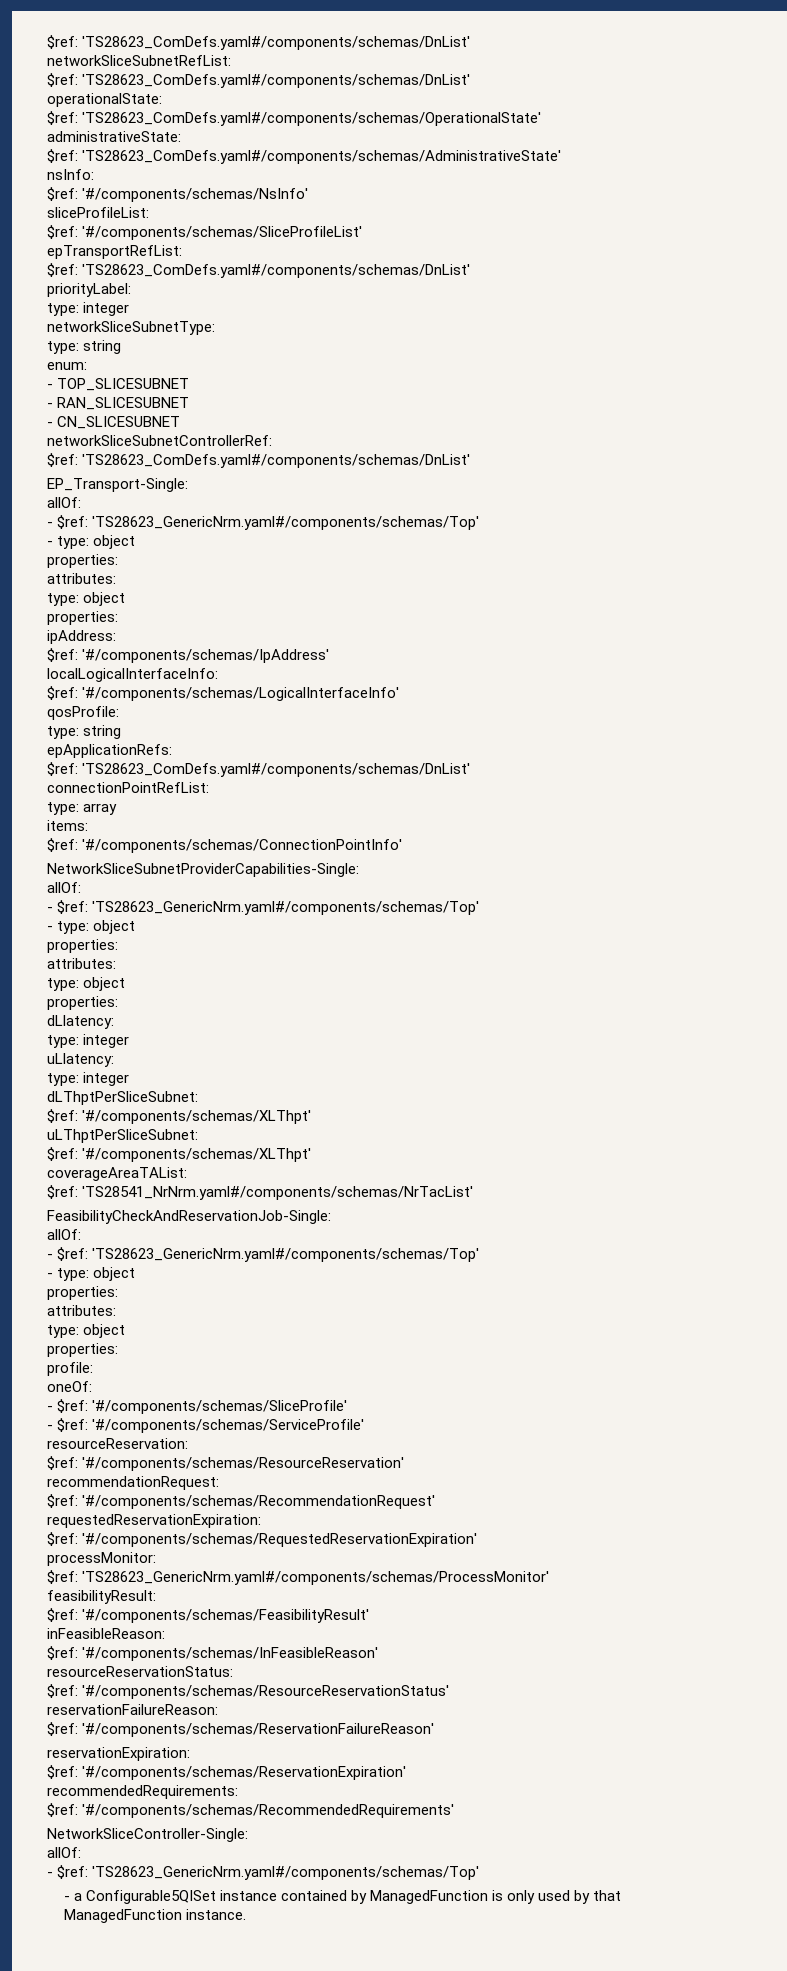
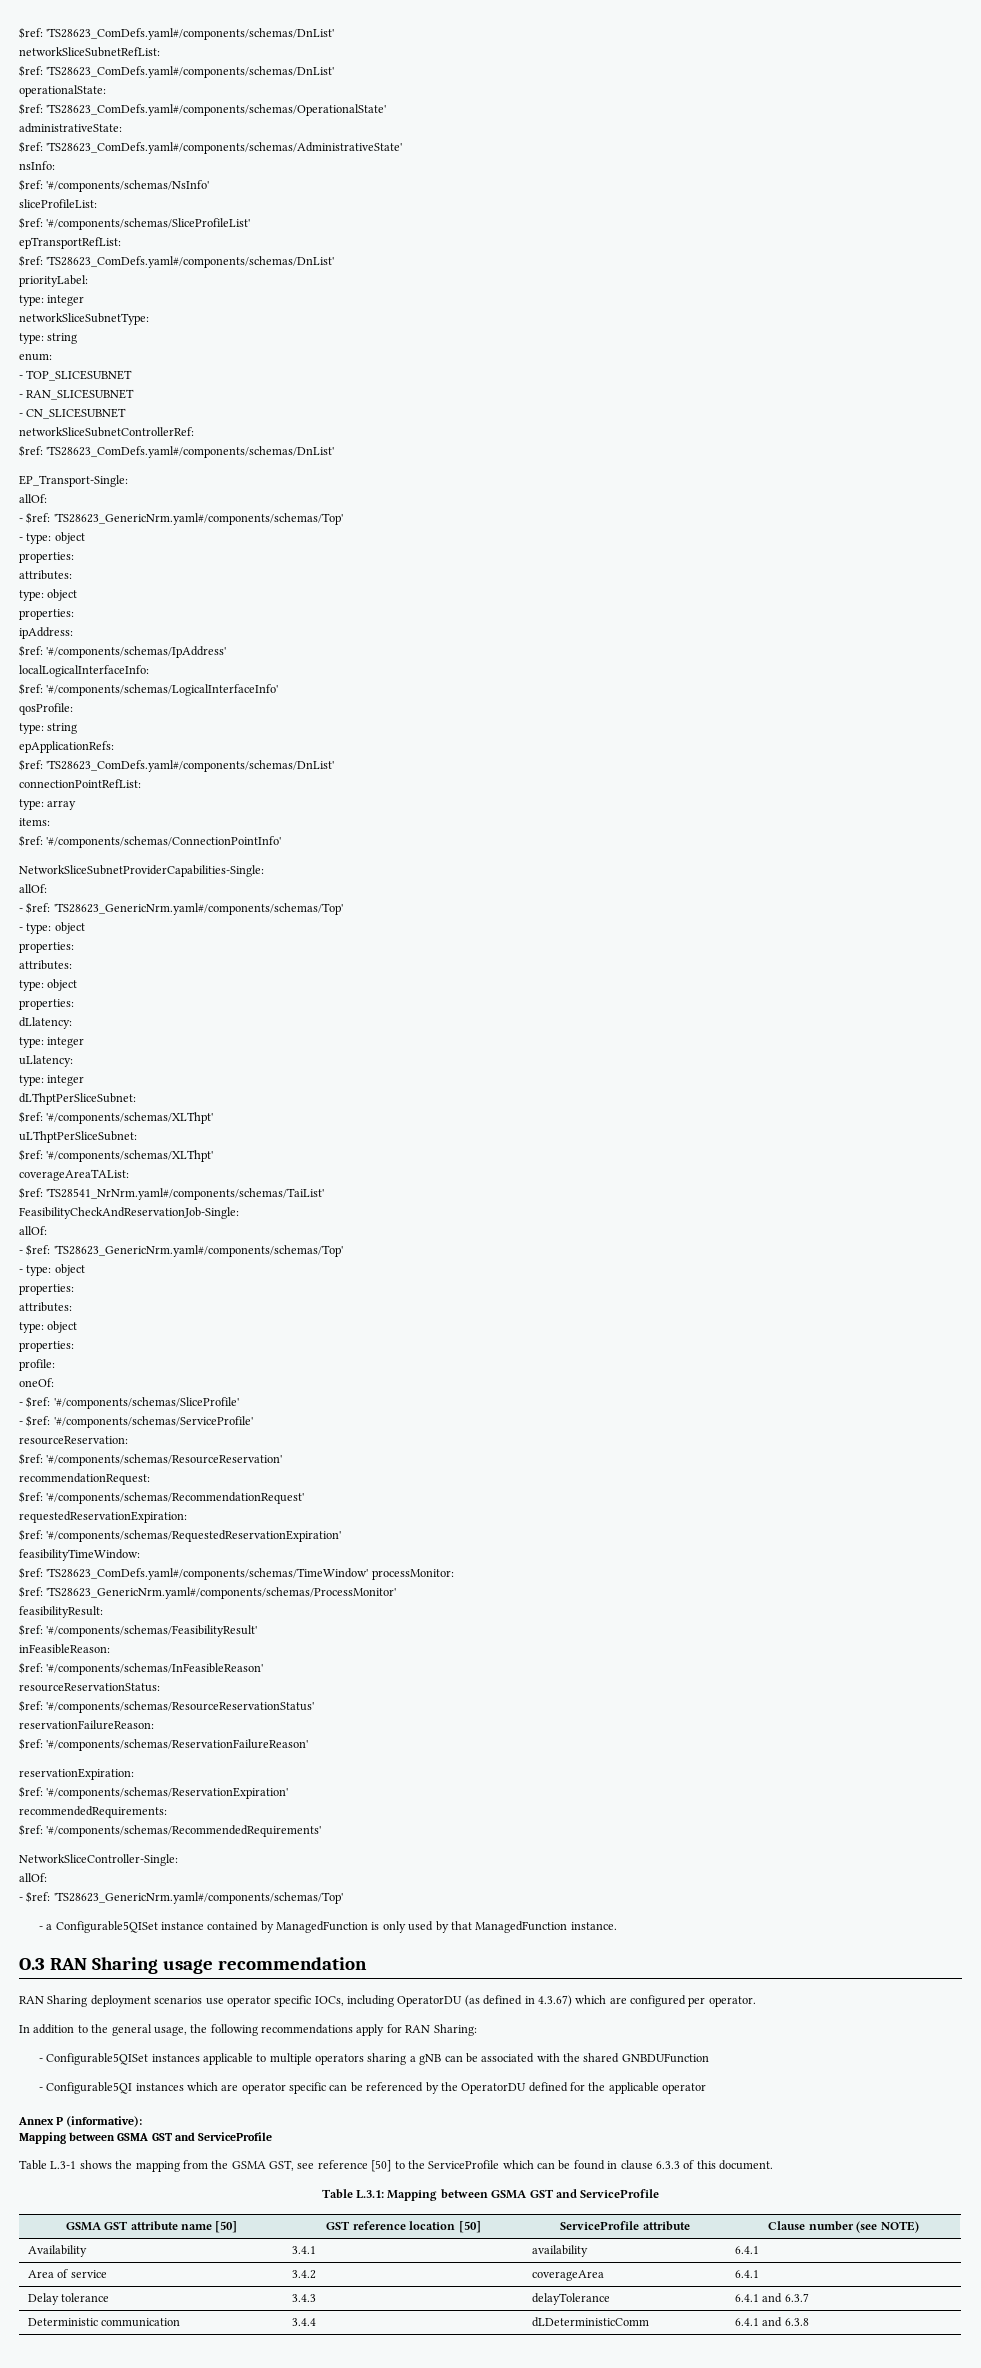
- $ref: 'TS28541_NrNrm.yaml#/components/schemas/NrTacList'
+ $ref: 'TS28541_NrNrm.yaml#/components/schemas/TaiList'
- processMonitor:
+ feasibilityTimeWindow:
+ $ref: 'TS28623_ComDefs.yaml#/components/schemas/TimeWindow' processMonitor:
+ O.3 RAN Sharing usage recommendation
+ RAN Sharing deployment scenarios use operator specific IOCs, including OperatorDU (as defined in 4.3.67) which are configured per operator.
+ In addition to the general usage, the following recommendations apply for RAN Sharing:
+ - Configurable5QISet instances applicable to multiple operators sharing a gNB can be associated with the shared GNBDUFunction
+ - Configurable5QI instances which are operator specific can be referenced by the OperatorDU defined for the applicable operator
+ Annex P (informative):
+ Mapping between GSMA GST and ServiceProfile
+ Table L.3-1 shows the mapping from the GSMA GST, see reference [50] to the ServiceProfile which can be found in clause 6.3.3 of this document.
+ Table L.3.1: Mapping between GSMA GST and ServiceProfile
+ GSMA GST attribute name [50] | GST reference location [50] | ServiceProfile attribute | Clause number (see NOTE)
+ Availability | 3.4.1 | availability | 6.4.1
+ Area of service | 3.4.2 | coverageArea | 6.4.1
+ Delay tolerance | 3.4.3 | delayTolerance | 6.4.1 and 6.3.7
+ Deterministic communication | 3.4.4 | dLDeterministicComm | 6.4.1 and 6.3.8

